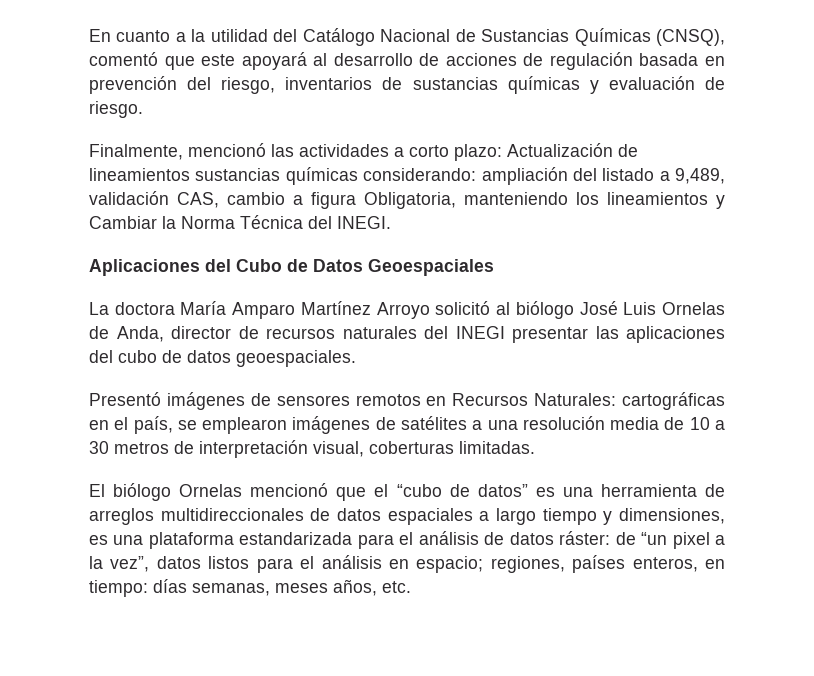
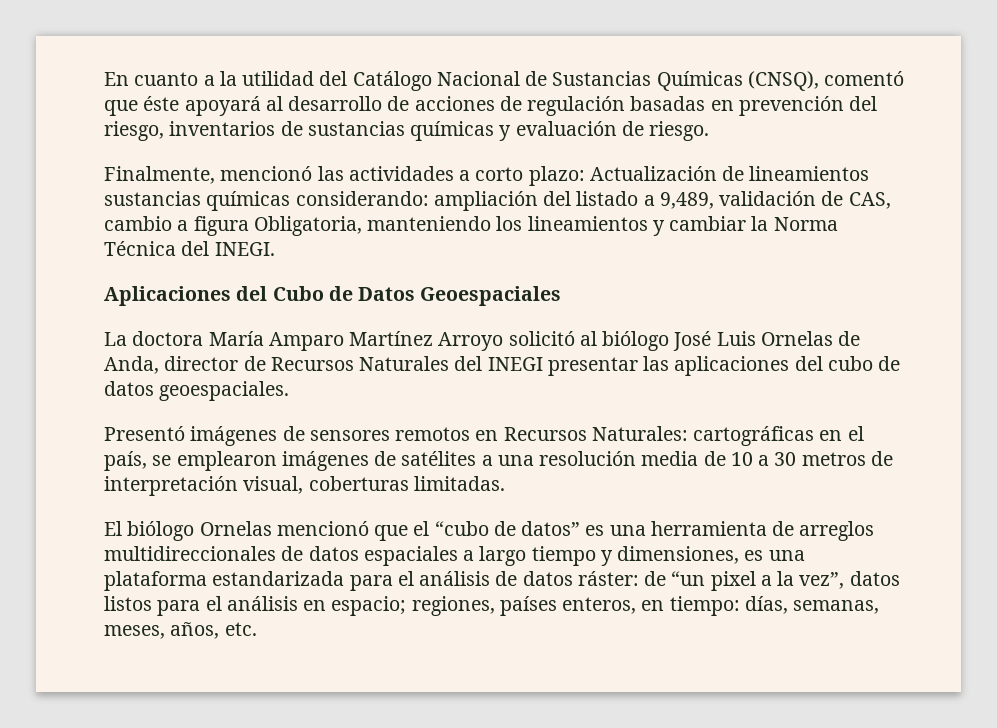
- En cuanto a la utilidad del Catálogo Nacional de Sustancias Químicas (CNSQ), comentó que este apoyará al desarrollo de acciones de regulación basada en prevención del riesgo, inventarios de sustancias químicas y evaluación de riesgo.
+ En cuanto a la utilidad del Catálogo Nacional de Sustancias Químicas (CNSQ), comentó que éste apoyará al desarrollo de acciones de regulación basadas en prevención del riesgo, inventarios de sustancias químicas y evaluación de riesgo.
- Finalmente, mencionó las actividades a corto plazo: Actualización de lineamientos sustancias químicas considerando: ampliación del listado a 9,489, validación CAS, cambio a figura Obligatoria, manteniendo los lineamientos y Cambiar la Norma Técnica del INEGI.
+ Finalmente, mencionó las actividades a corto plazo: Actualización de lineamientos sustancias químicas considerando: ampliación del listado a 9,489, validación de CAS, cambio a figura Obligatoria, manteniendo los lineamientos y cambiar la Norma Técnica del INEGI.
- La doctora María Amparo Martínez Arroyo solicitó al biólogo José Luis Ornelas de Anda, director de recursos naturales del INEGI presentar las aplicaciones del cubo de datos geoespaciales.
+ La doctora María Amparo Martínez Arroyo solicitó al biólogo José Luis Ornelas de Anda, director de Recursos Naturales del INEGI presentar las aplicaciones del cubo de datos geoespaciales.
- El biólogo Ornelas mencionó que el “cubo de datos” es una herramienta de arreglos multidireccionales de datos espaciales a largo tiempo y dimensiones, es una plataforma estandarizada para el análisis de datos ráster: de “un pixel a la vez”, datos listos para el análisis en espacio; regiones, países enteros, en tiempo: días semanas, meses años, etc.
+ El biólogo Ornelas mencionó que el “cubo de datos” es una herramienta de arreglos multidireccionales de datos espaciales a largo tiempo y dimensiones, es una plataforma estandarizada para el análisis de datos ráster: de “un pixel a la vez”, datos listos para el análisis en espacio; regiones, países enteros, en tiempo: días, semanas, meses, años, etc.

